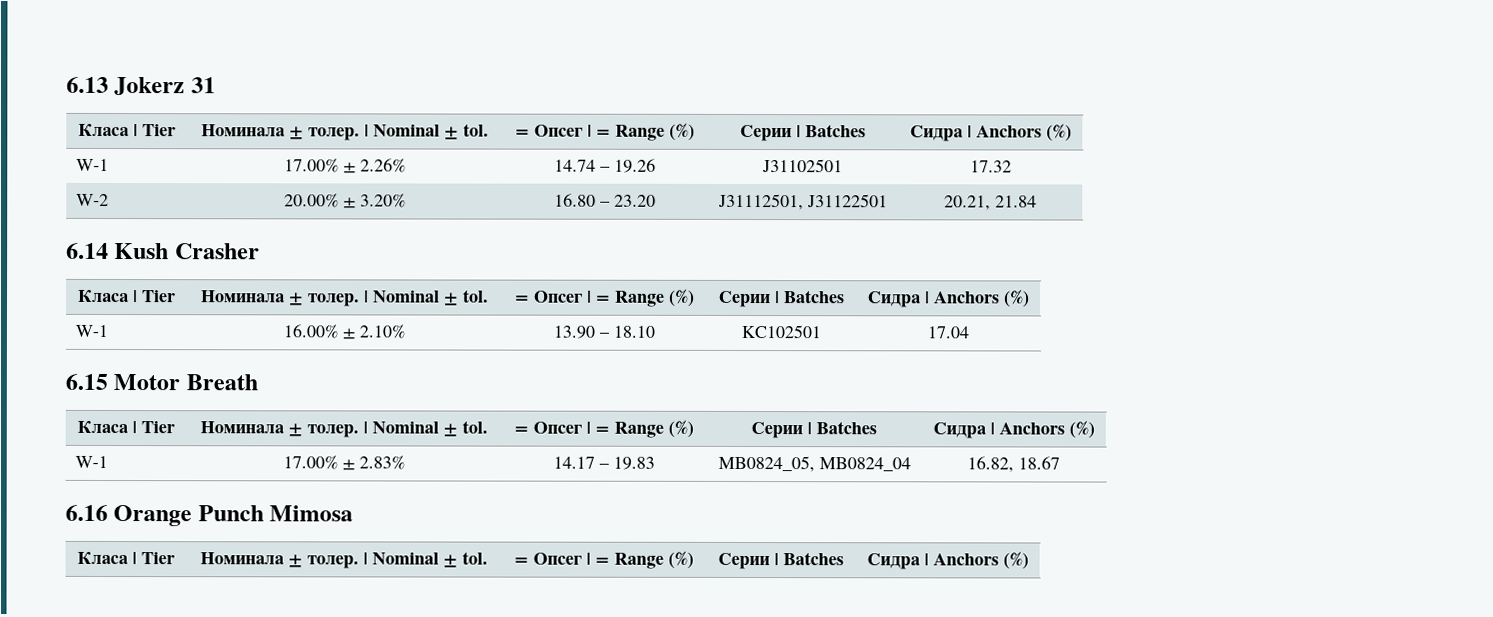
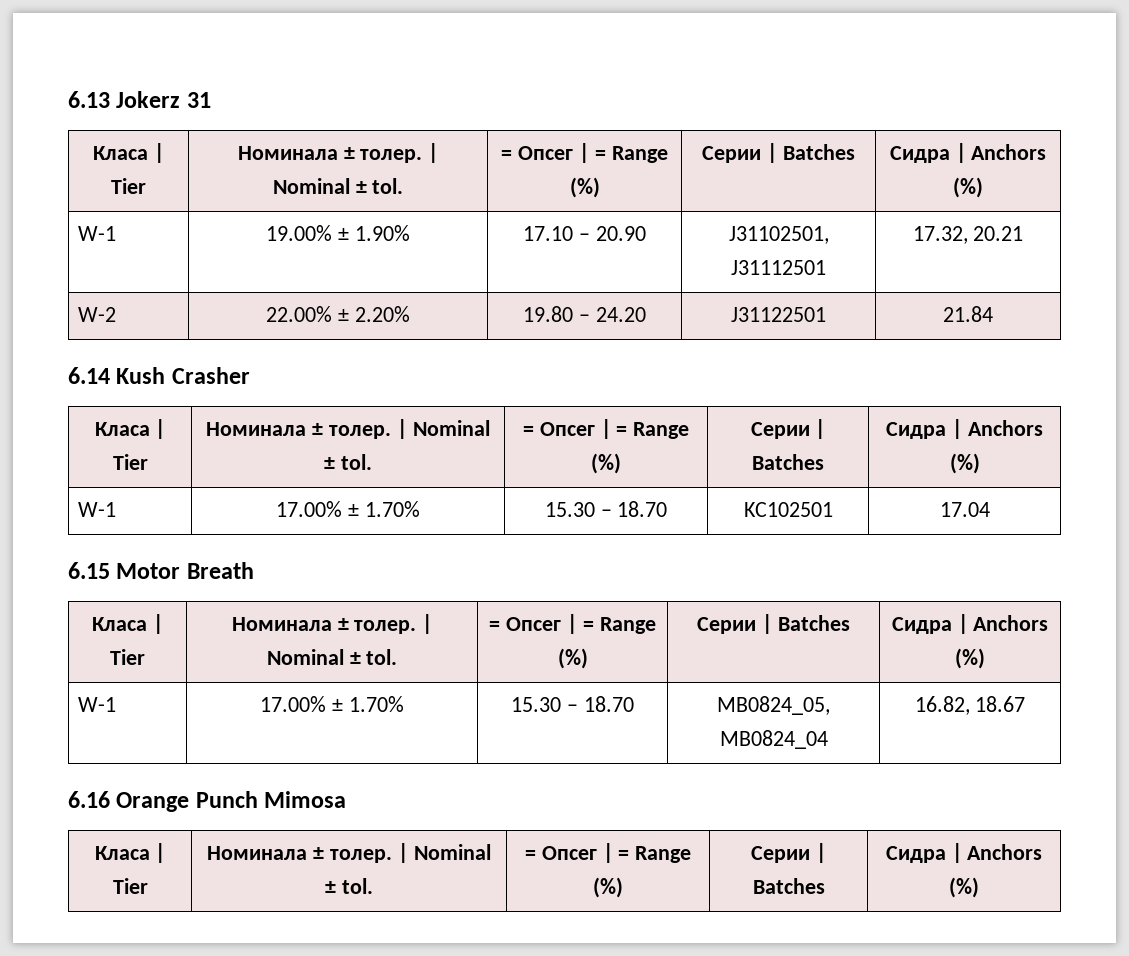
- W-1 | 17.00% ± 2.26% | 14.74 – 19.26 | J31102501 | 17.32
- W-2 | 20.00% ± 3.20% | 16.80 – 23.20 | J31112501, J31122501 | 20.21, 21.84
+ W-1 | 19.00% ± 1.90% | 17.10 – 20.90 | J31102501, J31112501 | 17.32, 20.21
+ W-2 | 22.00% ± 2.20% | 19.80 – 24.20 | J31122501 | 21.84
- W-1 | 16.00% ± 2.10% | 13.90 – 18.10 | KC102501 | 17.04
+ W-1 | 17.00% ± 1.70% | 15.30 – 18.70 | KC102501 | 17.04
- W-1 | 17.00% ± 2.83% | 14.17 – 19.83 | MB0824_05, MB0824_04 | 16.82, 18.67
+ W-1 | 17.00% ± 1.70% | 15.30 – 18.70 | MB0824_05, MB0824_04 | 16.82, 18.67

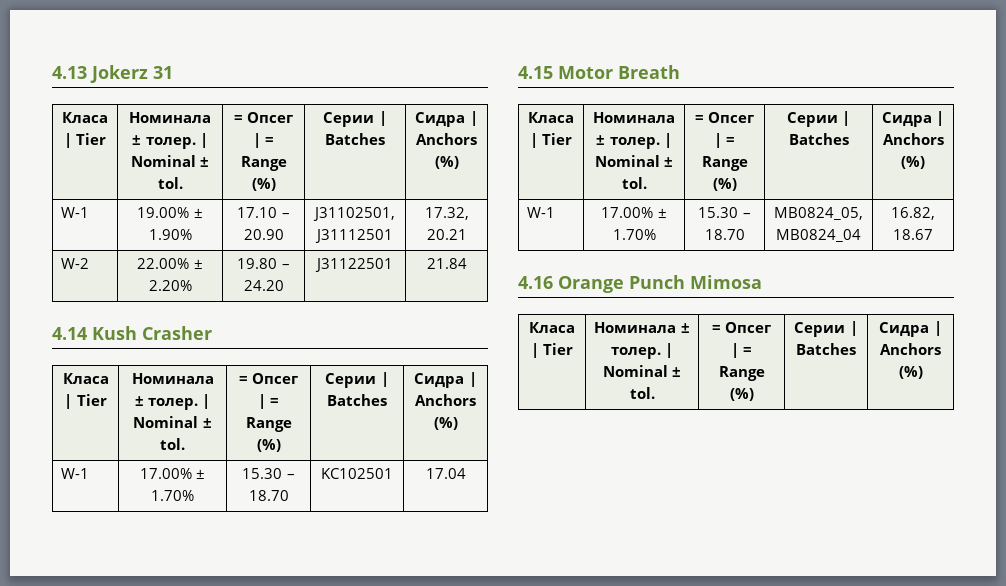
- 6.13 Jokerz 31
+ 4.13 Jokerz 31
- 6.14 Kush Crasher
+ 4.14 Kush Crasher
- 6.15 Motor Breath
+ 4.15 Motor Breath
- 6.16 Orange Punch Mimosa
+ 4.16 Orange Punch Mimosa

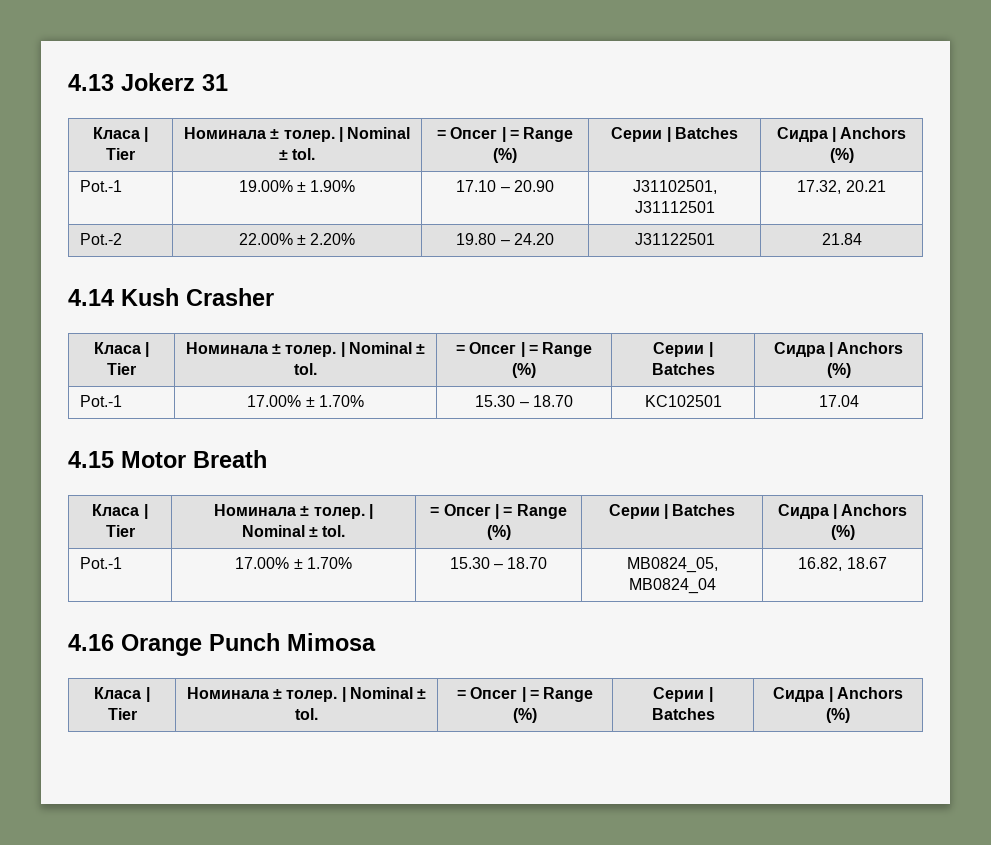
- W-1 | 19.00% ± 1.90% | 17.10 – 20.90 | J31102501, J31112501 | 17.32, 20.21
+ Pot.-1 | 19.00% ± 1.90% | 17.10 – 20.90 | J31102501, J31112501 | 17.32, 20.21
- W-2 | 22.00% ± 2.20% | 19.80 – 24.20 | J31122501 | 21.84
+ Pot.-2 | 22.00% ± 2.20% | 19.80 – 24.20 | J31122501 | 21.84
- W-1 | 17.00% ± 1.70% | 15.30 – 18.70 | KC102501 | 17.04
+ Pot.-1 | 17.00% ± 1.70% | 15.30 – 18.70 | KC102501 | 17.04
- W-1 | 17.00% ± 1.70% | 15.30 – 18.70 | MB0824_05, MB0824_04 | 16.82, 18.67
+ Pot.-1 | 17.00% ± 1.70% | 15.30 – 18.70 | MB0824_05, MB0824_04 | 16.82, 18.67

